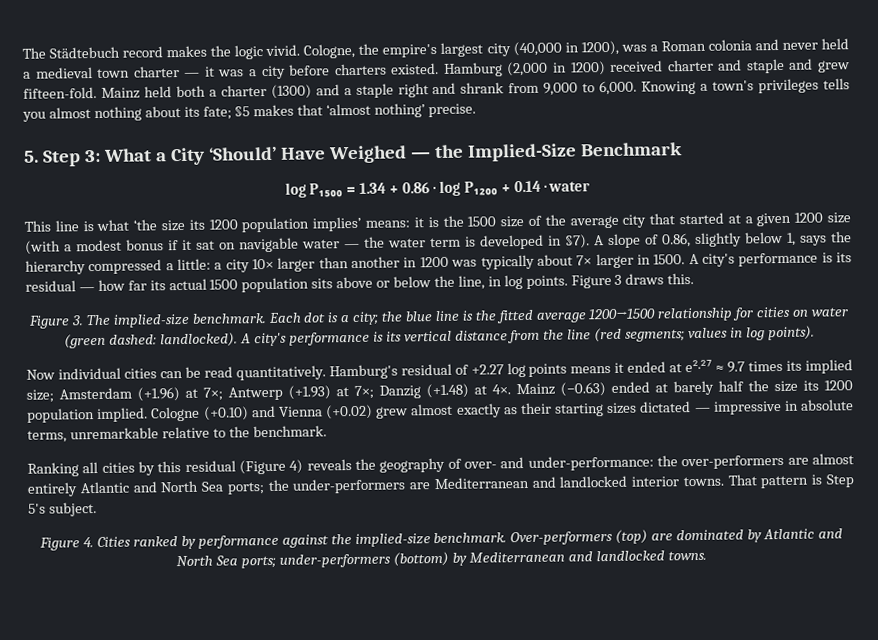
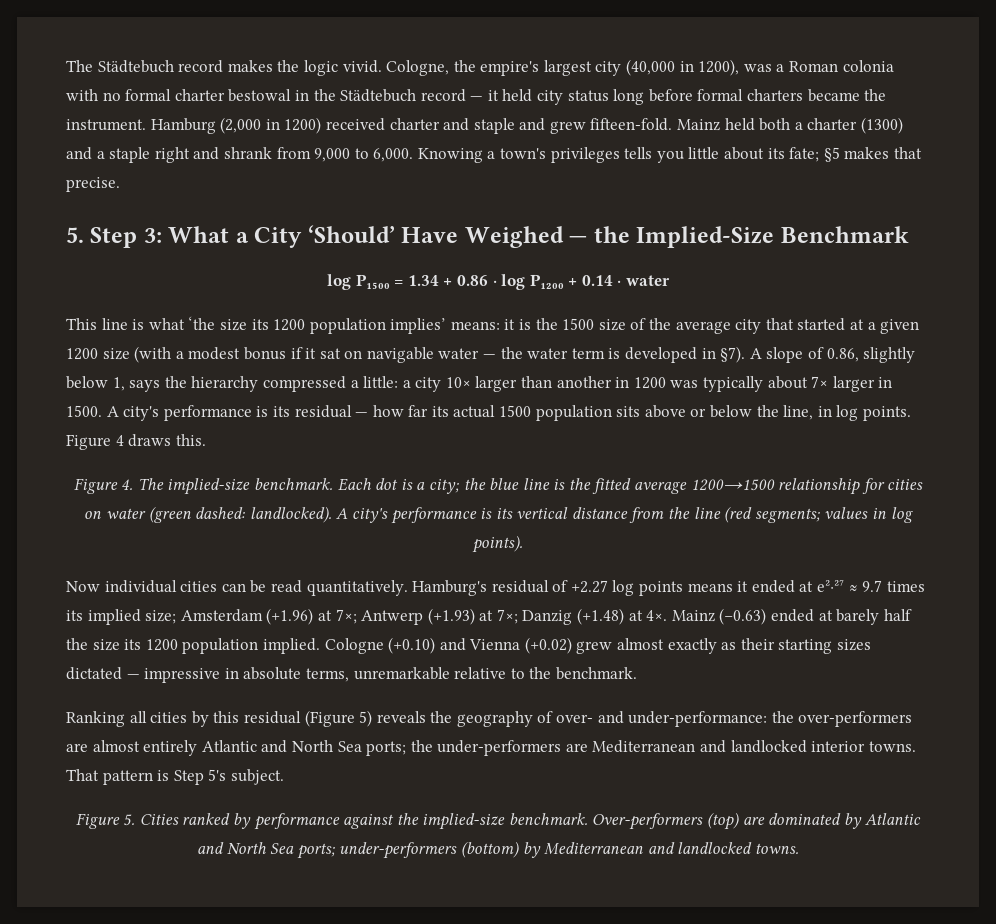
- Cologne, the empire's largest city (40,000 in 1200), was a Roman colonia and never held a medieval town charter — it was a city before charters existed.
+ Cologne, the empire's largest city (40,000 in 1200), was a Roman colonia with no formal charter bestowal in the Städtebuch record — it held city status long before formal charters became the instrument.
- Knowing a town's privileges tells you almost nothing about its fate; §5 makes that ‘almost nothing’ precise.
+ Knowing a town's privileges tells you little about its fate; §5 makes that precise.
- Figure 3 draws this.
+ Figure 4 draws this.
- Figure 3. The implied-size benchmark.
+ Figure 4. The implied-size benchmark.
- Ranking all cities by this residual (Figure 4) reveals the geography of over- and under-performance: the over-performers are almost entirely Atlantic and North Sea ports; the under-performers are Mediterranean and landlocked interior towns.
+ Ranking all cities by this residual (Figure 5) reveals the geography of over- and under-performance: the over-performers are almost entirely Atlantic and North Sea ports; the under-performers are Mediterranean and landlocked interior towns.
- Figure 4. Cities ranked by performance against the implied-size benchmark.
+ Figure 5. Cities ranked by performance against the implied-size benchmark.

